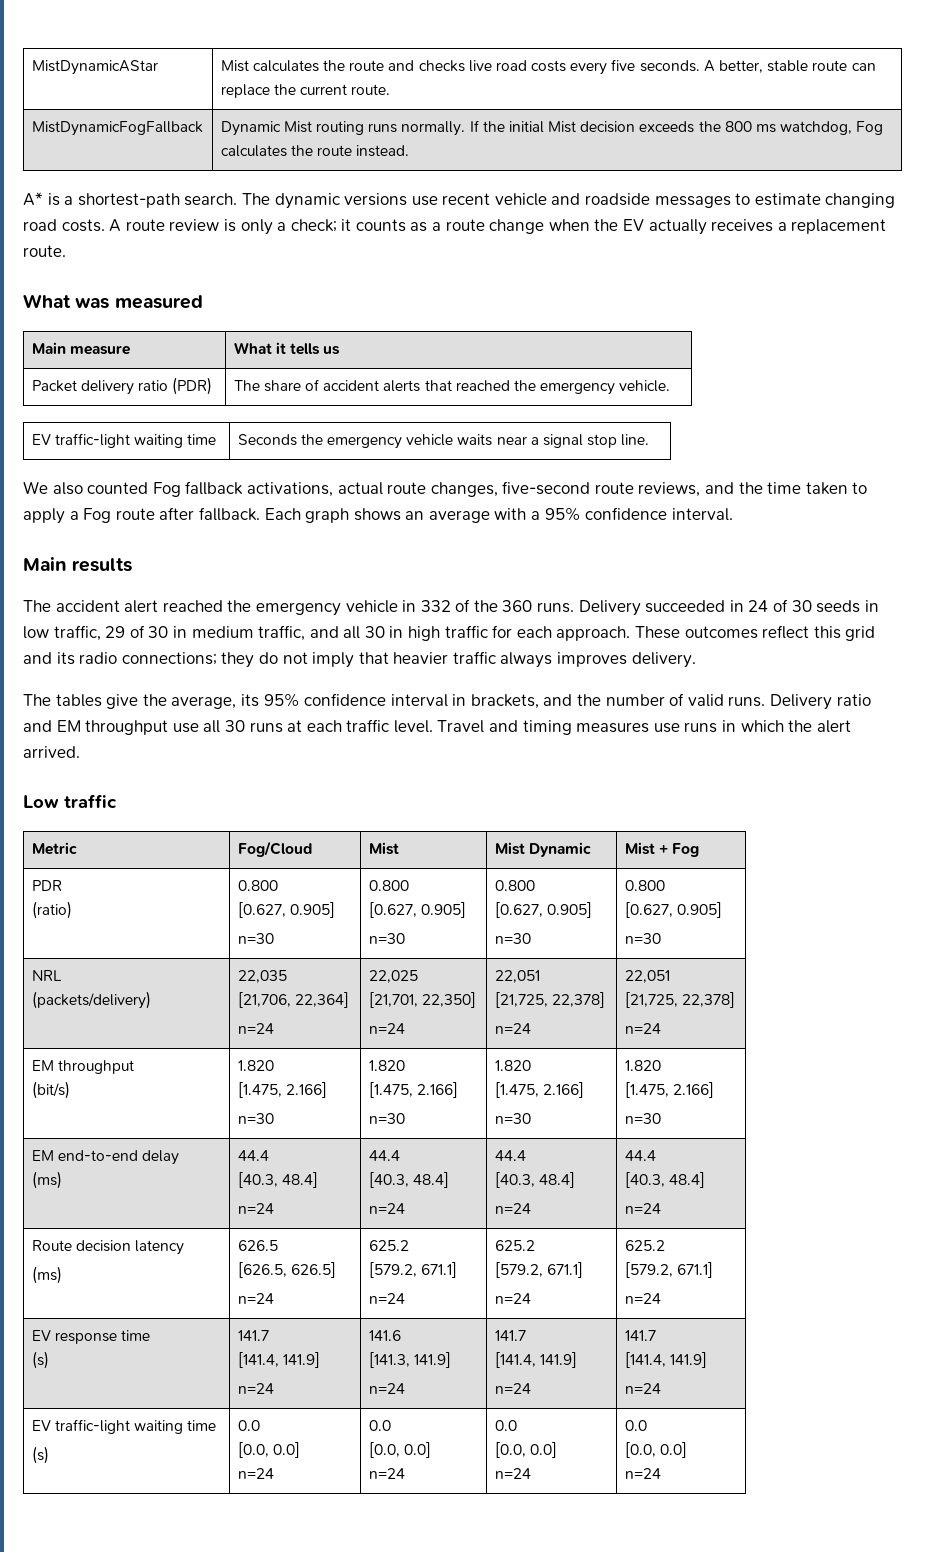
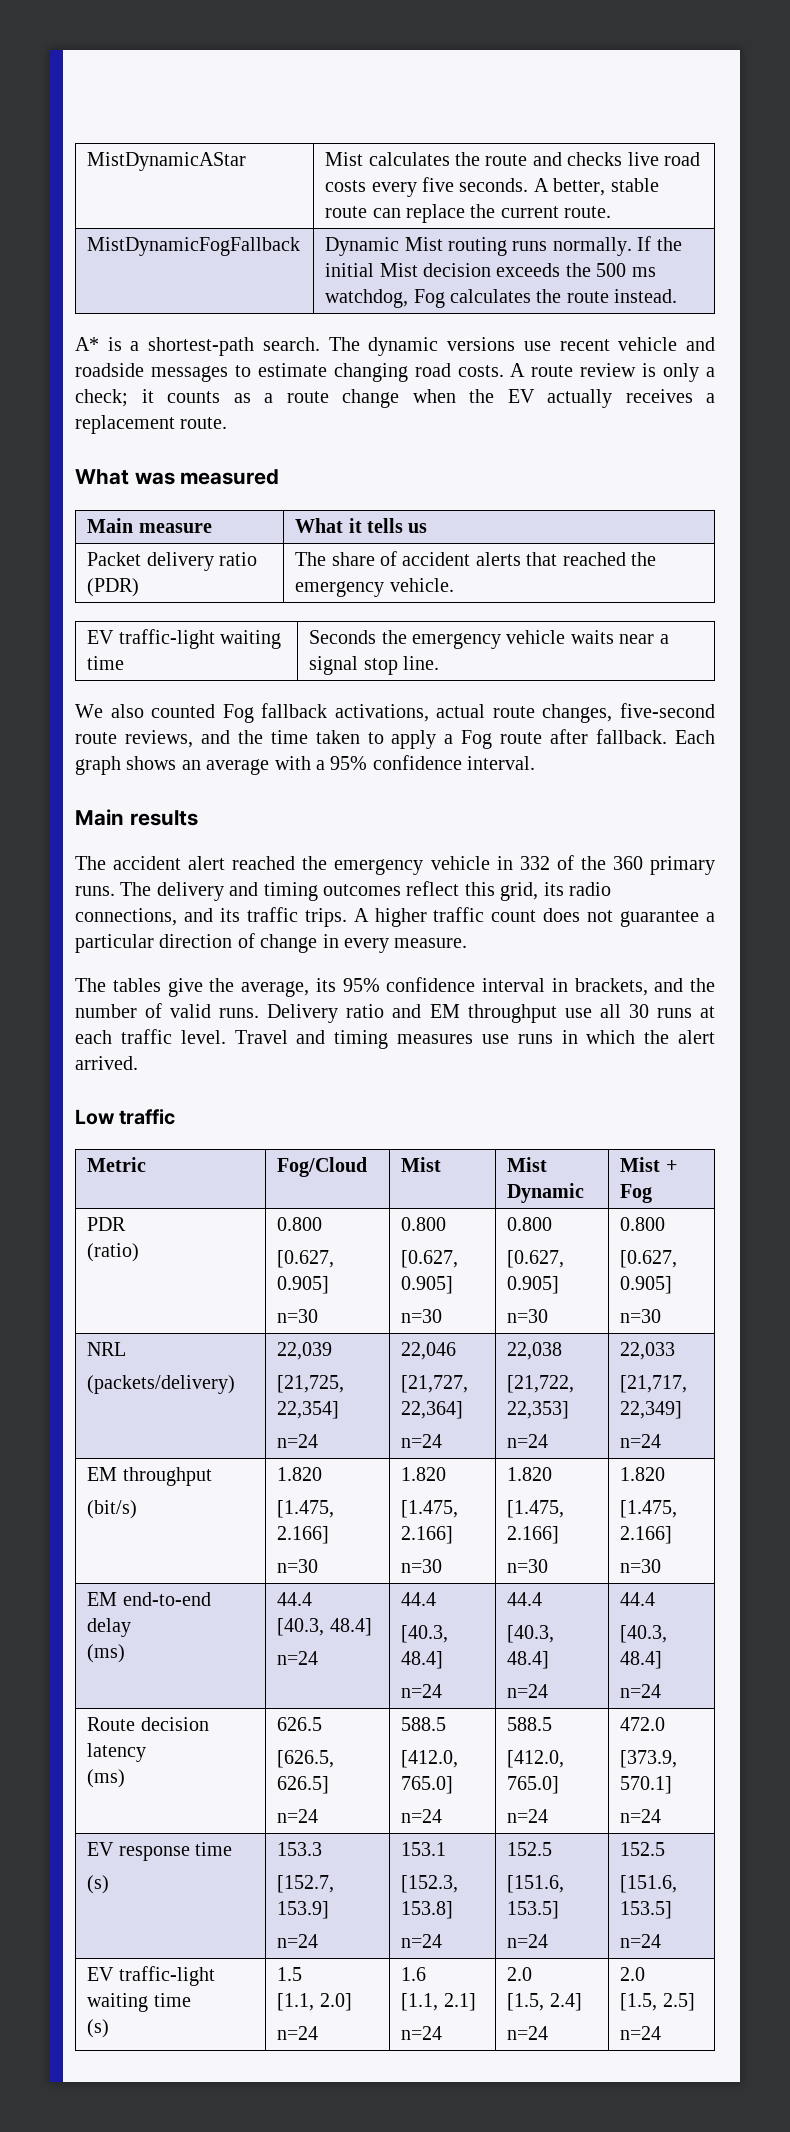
- MistDynamicFogFallback | Dynamic Mist routing runs normally. If the initial Mist decision exceeds the 800 ms watchdog, Fog calculates the route instead.
+ MistDynamicFogFallback | Dynamic Mist routing runs normally. If the initial Mist decision exceeds the 500 ms watchdog, Fog calculates the route instead.
- The accident alert reached the emergency vehicle in 332 of the 360 runs. Delivery succeeded in 24 of 30 seeds in low traffic, 29 of 30 in medium traffic, and all 30 in high traffic for each approach. These outcomes reflect this grid and its radio connections; they do not imply that heavier traffic always improves delivery.
+ The accident alert reached the emergency vehicle in 332 of the 360 primary runs. The delivery and timing outcomes reflect this grid, its radio connections, and its traffic trips. A higher traffic count does not guarantee a particular direction of change in every measure.
  NRL
- (packets/delivery) | 22,035
- [21,706, 22,364]
- n=24 | 22,025
- [21,701, 22,350]
- n=24 | 22,051
- [21,725, 22,378]
- n=24 | 22,051
- [21,725, 22,378]
+ (packets/delivery) | 22,039
+ [21,725, 22,354]
+ n=24 | 22,046
+ [21,727, 22,364]
+ n=24 | 22,038
+ [21,722, 22,353]
+ n=24 | 22,033
+ [21,717, 22,349]
  Route decision latency
  (ms) | 626.5
  [626.5, 626.5]
- n=24 | 625.2
- [579.2, 671.1]
- n=24 | 625.2
- [579.2, 671.1]
- n=24 | 625.2
- [579.2, 671.1]
+ n=24 | 588.5
+ [412.0, 765.0]
+ n=24 | 588.5
+ [412.0, 765.0]
+ n=24 | 472.0
+ [373.9, 570.1]
  EV response time
- (s) | 141.7
- [141.4, 141.9]
- n=24 | 141.6
- [141.3, 141.9]
- n=24 | 141.7
- [141.4, 141.9]
- n=24 | 141.7
- [141.4, 141.9]
+ (s) | 153.3
+ [152.7, 153.9]
+ n=24 | 153.1
+ [152.3, 153.8]
+ n=24 | 152.5
+ [151.6, 153.5]
+ n=24 | 152.5
+ [151.6, 153.5]
  n=24
  EV traffic-light waiting time
- (s) | 0.0
- [0.0, 0.0]
- n=24 | 0.0
- [0.0, 0.0]
- n=24 | 0.0
- [0.0, 0.0]
- n=24 | 0.0
- [0.0, 0.0]
+ (s) | 1.5
+ [1.1, 2.0]
+ n=24 | 1.6
+ [1.1, 2.1]
+ n=24 | 2.0
+ [1.5, 2.4]
+ n=24 | 2.0
+ [1.5, 2.5]

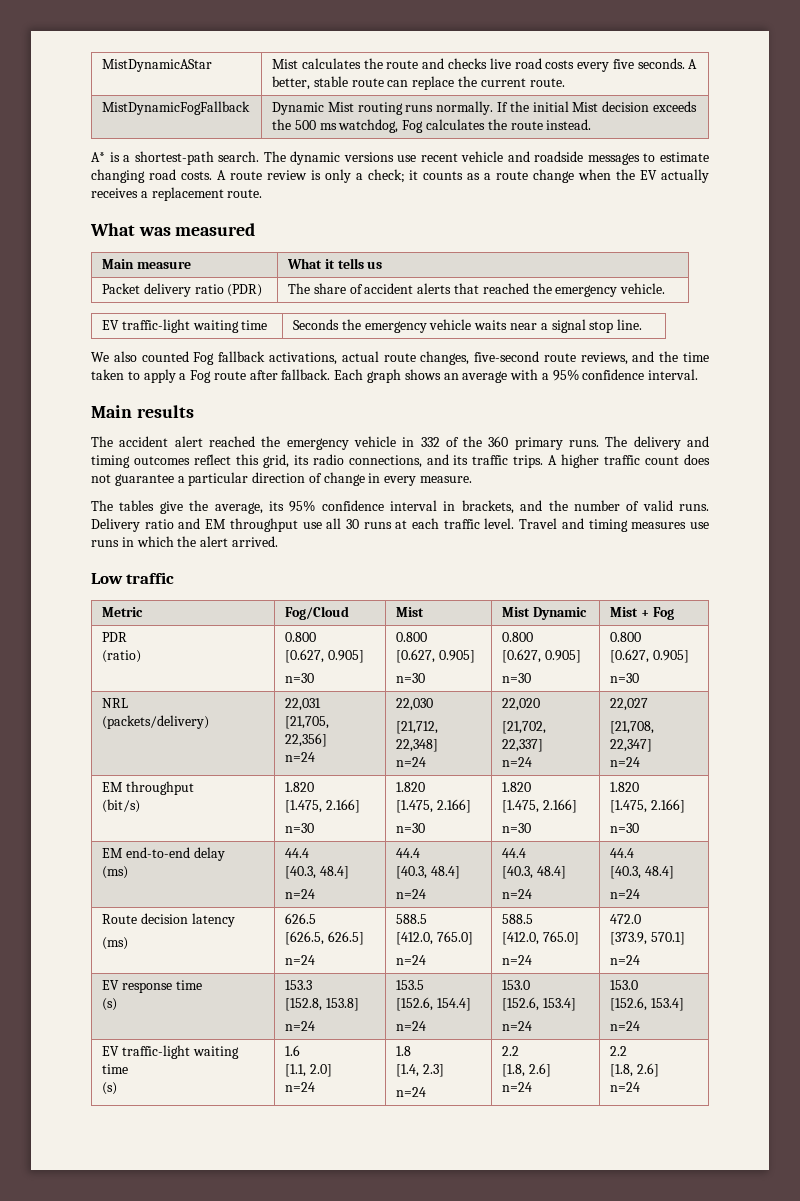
  NRL
- (packets/delivery) | 22,039
- [21,725, 22,354]
- n=24 | 22,046
- [21,727, 22,364]
- n=24 | 22,038
- [21,722, 22,353]
- n=24 | 22,033
- [21,717, 22,349]
+ (packets/delivery) | 22,031
+ [21,705, 22,356]
+ n=24 | 22,030
+ [21,712, 22,348]
+ n=24 | 22,020
+ [21,702, 22,337]
+ n=24 | 22,027
+ [21,708, 22,347]
  EV response time
  (s) | 153.3
- [152.7, 153.9]
- n=24 | 153.1
- [152.3, 153.8]
- n=24 | 152.5
- [151.6, 153.5]
- n=24 | 152.5
- [151.6, 153.5]
+ [152.8, 153.8]
+ n=24 | 153.5
+ [152.6, 154.4]
+ n=24 | 153.0
+ [152.6, 153.4]
+ n=24 | 153.0
+ [152.6, 153.4]
  n=24
  EV traffic-light waiting time
- (s) | 1.5
+ (s) | 1.6
  [1.1, 2.0]
- n=24 | 1.6
- [1.1, 2.1]
- n=24 | 2.0
- [1.5, 2.4]
- n=24 | 2.0
- [1.5, 2.5]
+ n=24 | 1.8
+ [1.4, 2.3]
+ n=24 | 2.2
+ [1.8, 2.6]
+ n=24 | 2.2
+ [1.8, 2.6]

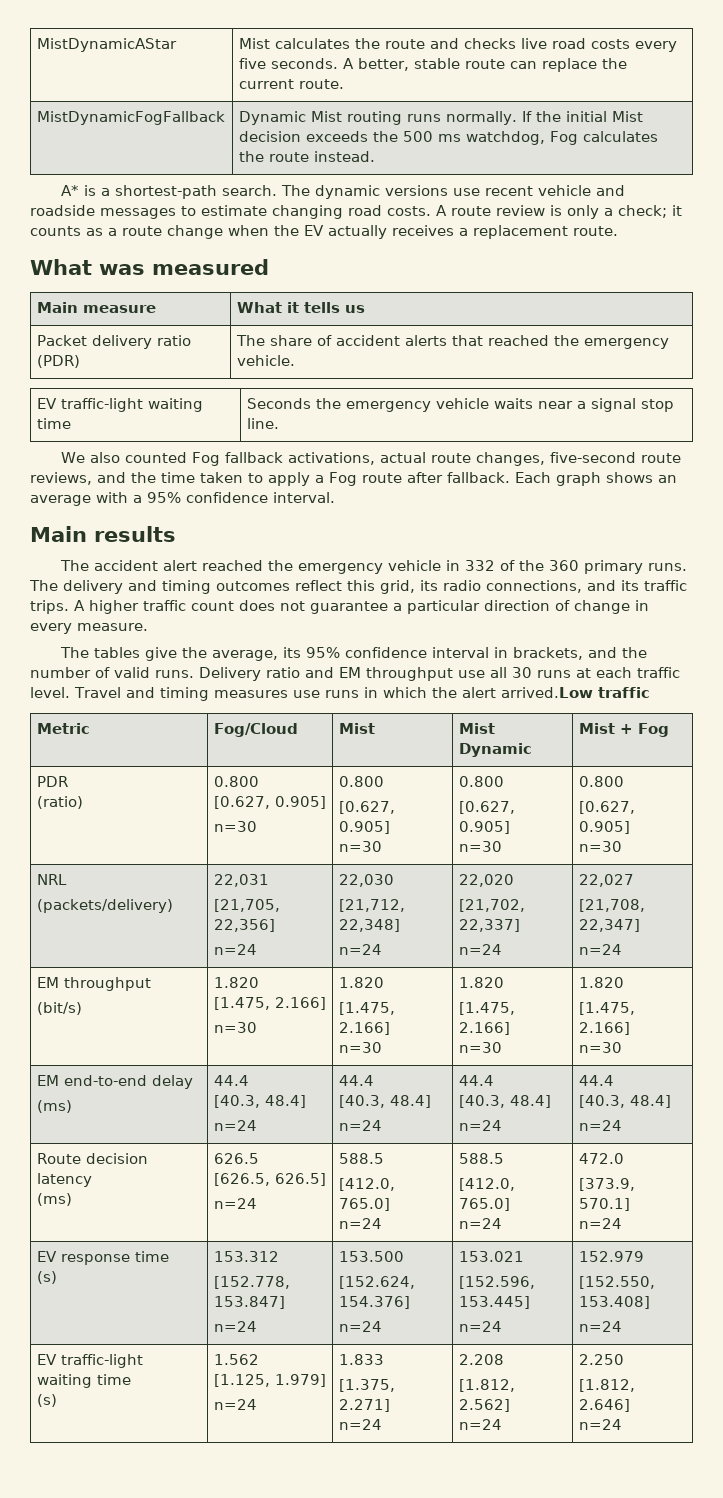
- Travel and timing measures use runs in which the alert arrived.
- Low traffic
+ Travel and timing measures use runs in which the alert arrived.Low traffic
  EV response time
- (s) | 153.3
- [152.8, 153.8]
- n=24 | 153.5
- [152.6, 154.4]
- n=24 | 153.0
- [152.6, 153.4]
- n=24 | 153.0
- [152.6, 153.4]
+ (s) | 153.312
+ [152.778, 153.847]
+ n=24 | 153.500
+ [152.624, 154.376]
+ n=24 | 153.021
+ [152.596, 153.445]
+ n=24 | 152.979
+ [152.550, 153.408]
  n=24
  EV traffic-light waiting time
- (s) | 1.6
- [1.1, 2.0]
- n=24 | 1.8
- [1.4, 2.3]
- n=24 | 2.2
- [1.8, 2.6]
- n=24 | 2.2
- [1.8, 2.6]
+ (s) | 1.562
+ [1.125, 1.979]
+ n=24 | 1.833
+ [1.375, 2.271]
+ n=24 | 2.208
+ [1.812, 2.562]
+ n=24 | 2.250
+ [1.812, 2.646]

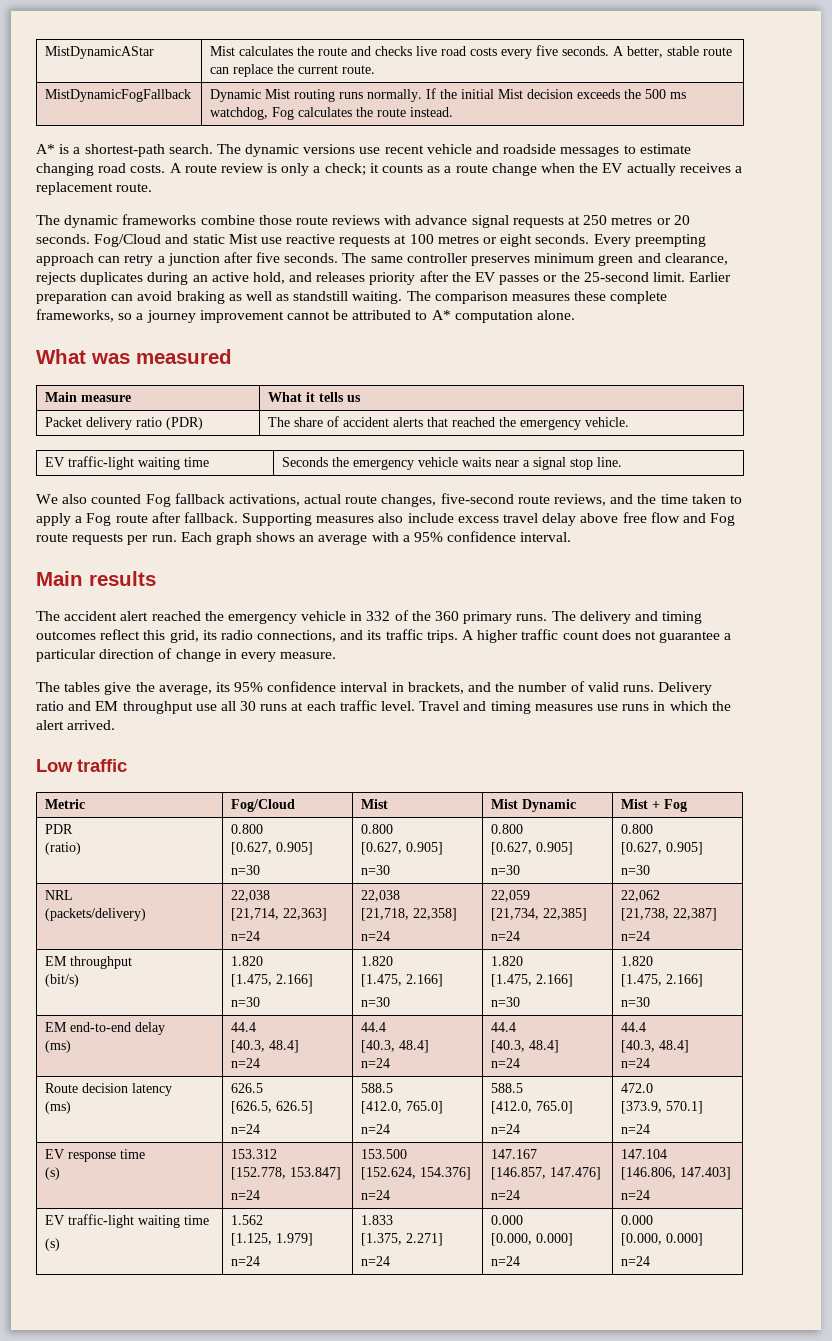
+ The dynamic frameworks combine those route reviews with advance signal requests at 250 metres or 20 seconds. Fog/Cloud and static Mist use reactive requests at 100 metres or eight seconds. Every preempting approach can retry a junction after five seconds. The same controller preserves minimum green and clearance, rejects duplicates during an active hold, and releases priority after the EV passes or the 25-second limit. Earlier preparation can avoid braking as well as standstill waiting. The comparison measures these complete frameworks, so a journey improvement cannot be attributed to A* computation alone.
+ Supporting measures also include excess travel delay above free flow and Fog route requests per run.
- Travel and timing measures use runs in which the alert arrived.Low traffic
+ Travel and timing measures use runs in which the alert arrived.
+ Low traffic
  NRL
- (packets/delivery) | 22,031
- [21,705, 22,356]
- n=24 | 22,030
- [21,712, 22,348]
- n=24 | 22,020
- [21,702, 22,337]
- n=24 | 22,027
- [21,708, 22,347]
+ (packets/delivery) | 22,038
+ [21,714, 22,363]
+ n=24 | 22,038
+ [21,718, 22,358]
+ n=24 | 22,059
+ [21,734, 22,385]
+ n=24 | 22,062
+ [21,738, 22,387]
  EV response time
  (s) | 153.312
  [152.778, 153.847]
  n=24 | 153.500
  [152.624, 154.376]
- n=24 | 153.021
- [152.596, 153.445]
- n=24 | 152.979
- [152.550, 153.408]
+ n=24 | 147.167
+ [146.857, 147.476]
+ n=24 | 147.104
+ [146.806, 147.403]
  n=24
  EV traffic-light waiting time
  (s) | 1.562
  [1.125, 1.979]
  n=24 | 1.833
  [1.375, 2.271]
- n=24 | 2.208
- [1.812, 2.562]
- n=24 | 2.250
- [1.812, 2.646]
+ n=24 | 0.000
+ [0.000, 0.000]
+ n=24 | 0.000
+ [0.000, 0.000]

